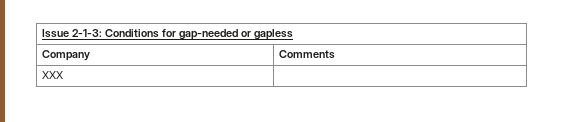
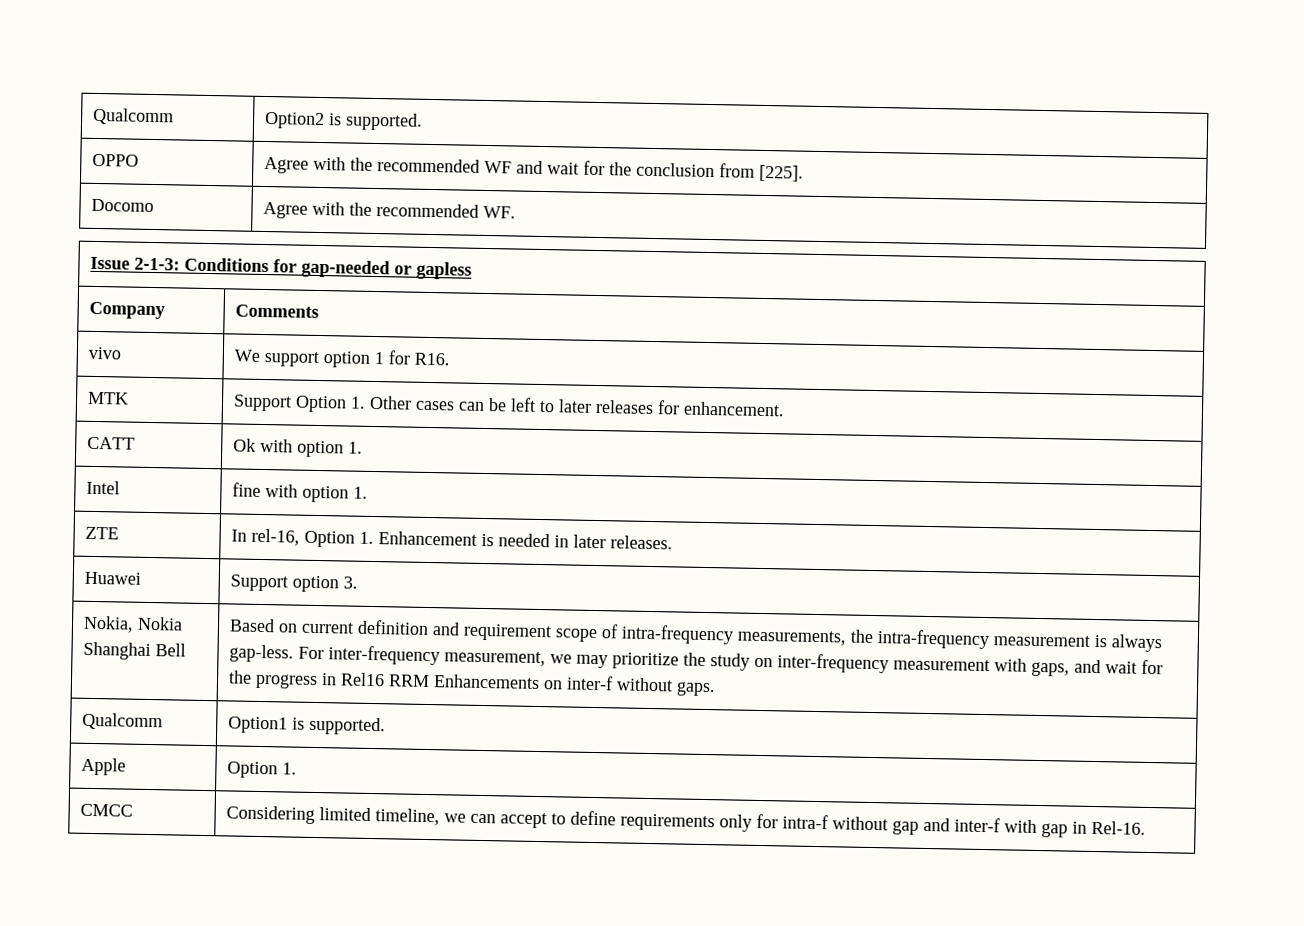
+ Qualcomm | Option2 is supported.
+ OPPO | Agree with the recommended WF and wait for the conclusion from [225].
+ Docomo | Agree with the recommended WF.
- XXX |
+ vivo | We support option 1 for R16.
+ MTK | Support Option 1. Other cases can be left to later releases for enhancement.
+ CATT | Ok with option 1.
+ Intel | fine with option 1.
+ ZTE | In rel-16, Option 1. Enhancement is needed in later releases.
+ Huawei | Support option 3.
+ Nokia, Nokia Shanghai Bell | Based on current definition and requirement scope of intra-frequency measurements, the intra-frequency measurement is always gap-less. For inter-frequency measurement, we may prioritize the study on inter-frequency measurement with gaps, and wait for the progress in Rel16 RRM Enhancements on inter-f without gaps.
+ Qualcomm | Option1 is supported.
+ Apple | Option 1.
+ CMCC | Considering limited timeline, we can accept to define requirements only for intra-f without gap and inter-f with gap in Rel-16.

